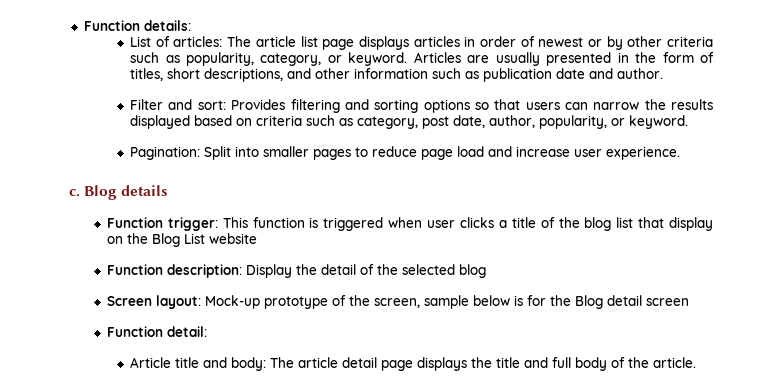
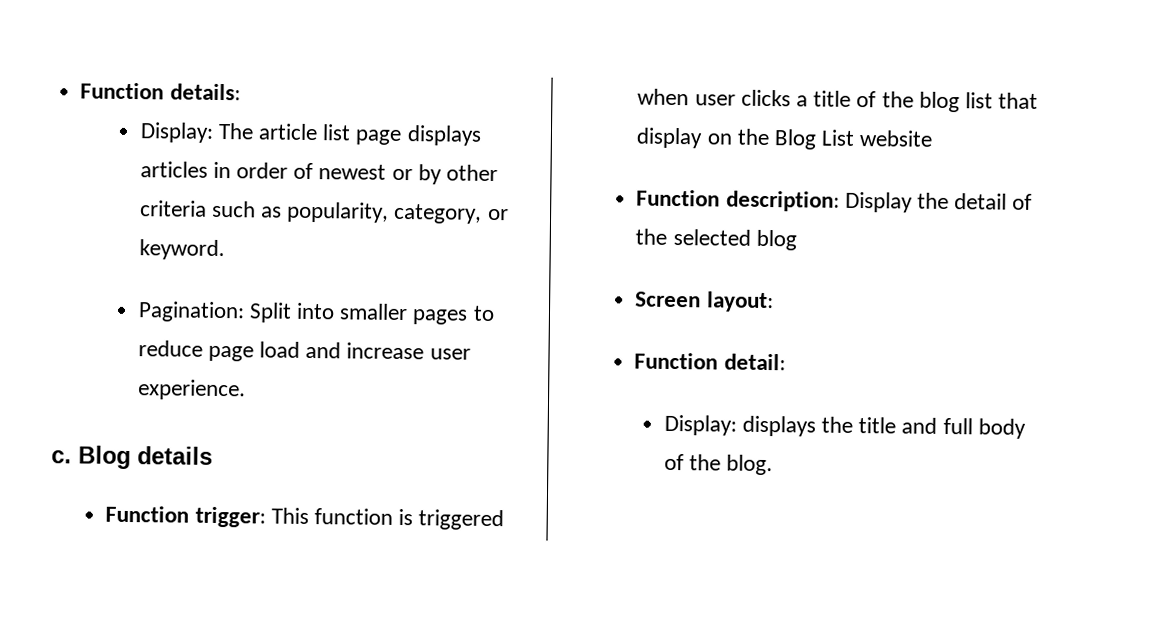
- List of articles: The article list page displays articles in order of newest or by other criteria such as popularity, category, or keyword. Articles are usually presented in the form of titles, short descriptions, and other information such as publication date and author.
- Filter and sort: Provides filtering and sorting options so that users can narrow the results displayed based on criteria such as category, post date, author, popularity, or keyword.
+ Display: The article list page displays articles in order of newest or by other criteria such as popularity, category, or keyword.
- Screen layout: Mock-up prototype of the screen, sample below is for the Blog detail screen
+ Screen layout:
  Function detail:
- Article title and body: The article detail page displays the title and full body of the article.
+ Display: displays the title and full body of the blog.

